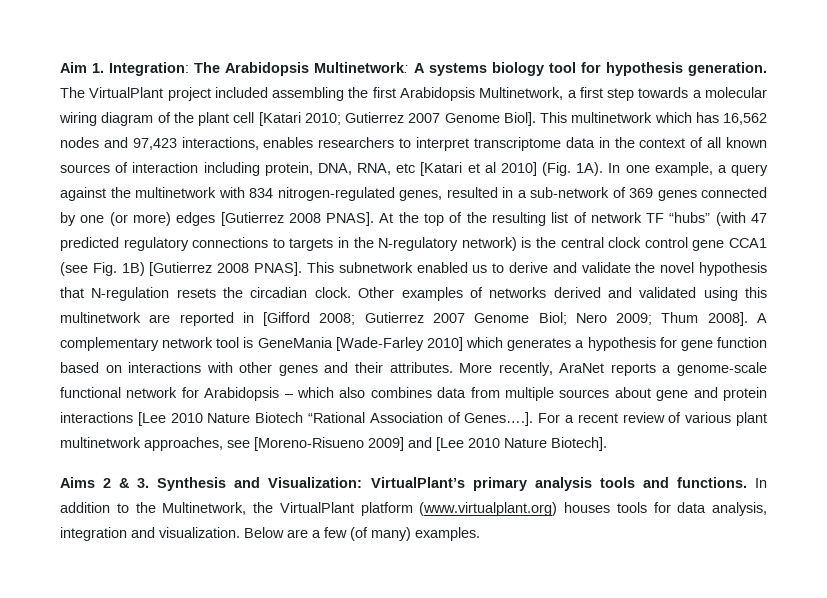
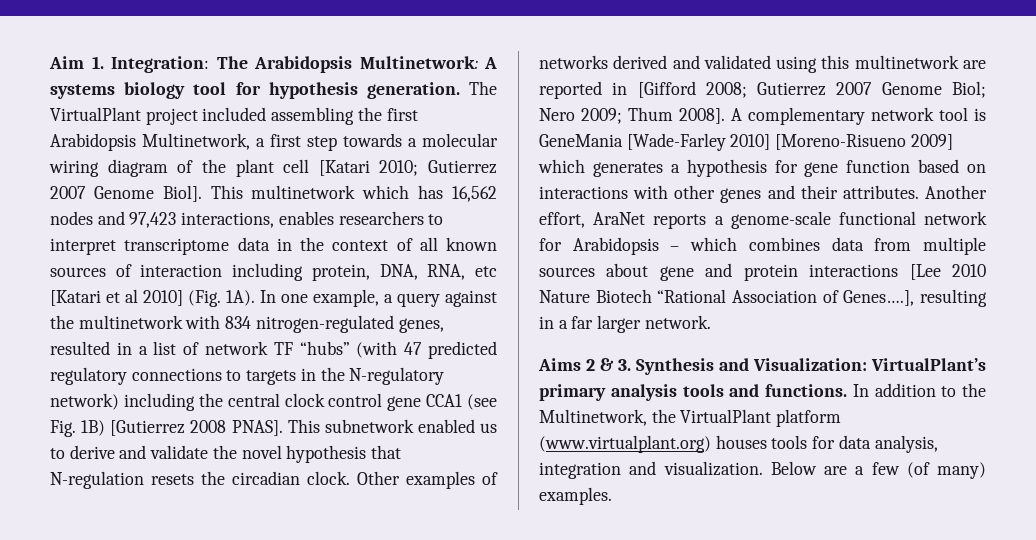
- In one example, a query against the multinetwork with 834 nitrogen-regulated genes, resulted in a sub-network of 369 genes connected by one (or more) edges [Gutierrez 2008 PNAS]. At the top of the resulting list of network TF “hubs” (with 47 predicted regulatory connections to targets in the N-regulatory network) is the central clock control gene CCA1 (see Fig. 1B) [Gutierrez 2008 PNAS].
+ In one example, a query against the multinetwork with 834 nitrogen-regulated genes, resulted in a list of network TF “hubs” (with 47 predicted regulatory connections to targets in the N-regulatory network) including the central clock control gene CCA1 (see Fig. 1B) [Gutierrez 2008 PNAS].
- A complementary network tool is GeneMania [Wade-Farley 2010] which generates a hypothesis for gene function based on interactions with other genes and their attributes.
+ A complementary network tool is GeneMania [Wade-Farley 2010] [Moreno-Risueno 2009] which generates a hypothesis for gene function based on interactions with other genes and their attributes.
- More recently, AraNet reports a genome-scale functional network for Arabidopsis – which also combines data from multiple sources about gene and protein interactions [Lee 2010 Nature Biotech “Rational Association of Genes….]. For a recent review of various plant multinetwork approaches, see [Moreno-Risueno 2009] and [Lee 2010 Nature Biotech].
+ Another effort, AraNet reports a genome-scale functional network for Arabidopsis – which combines data from multiple sources about gene and protein interactions [Lee 2010 Nature Biotech “Rational Association of Genes….], resulting in a far larger network.

